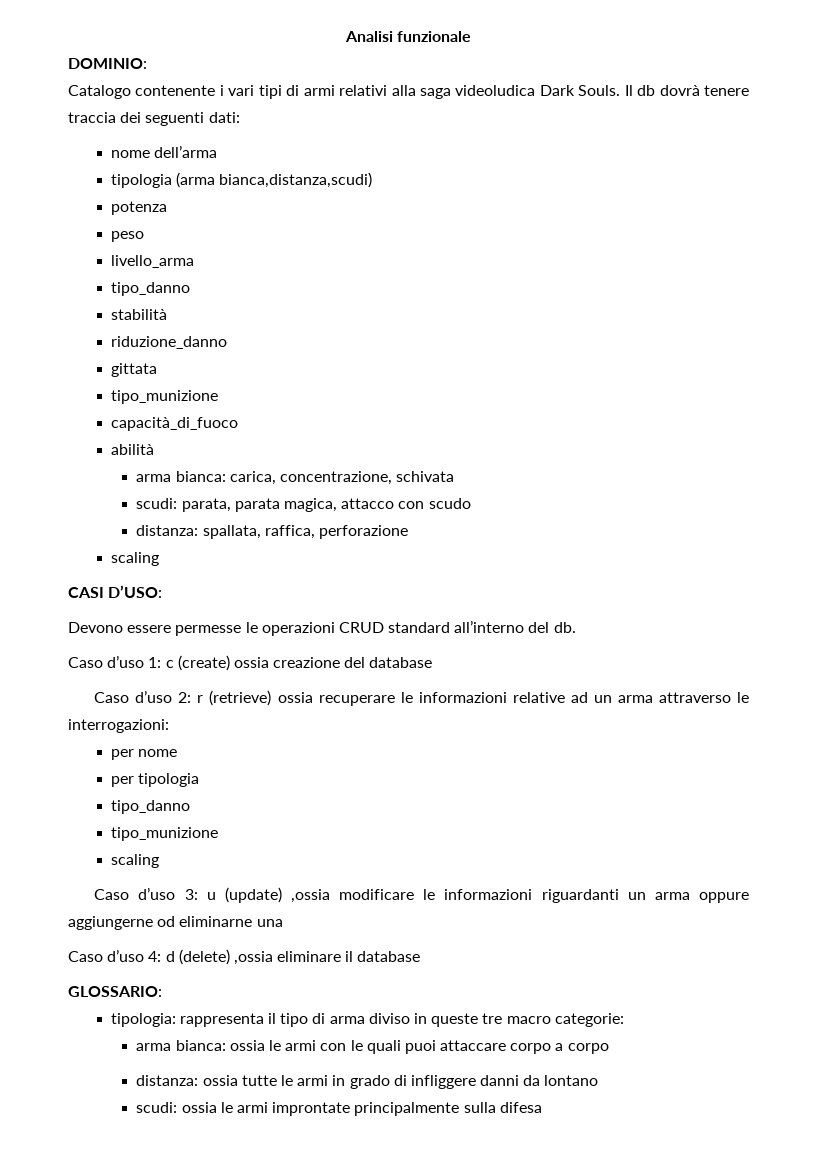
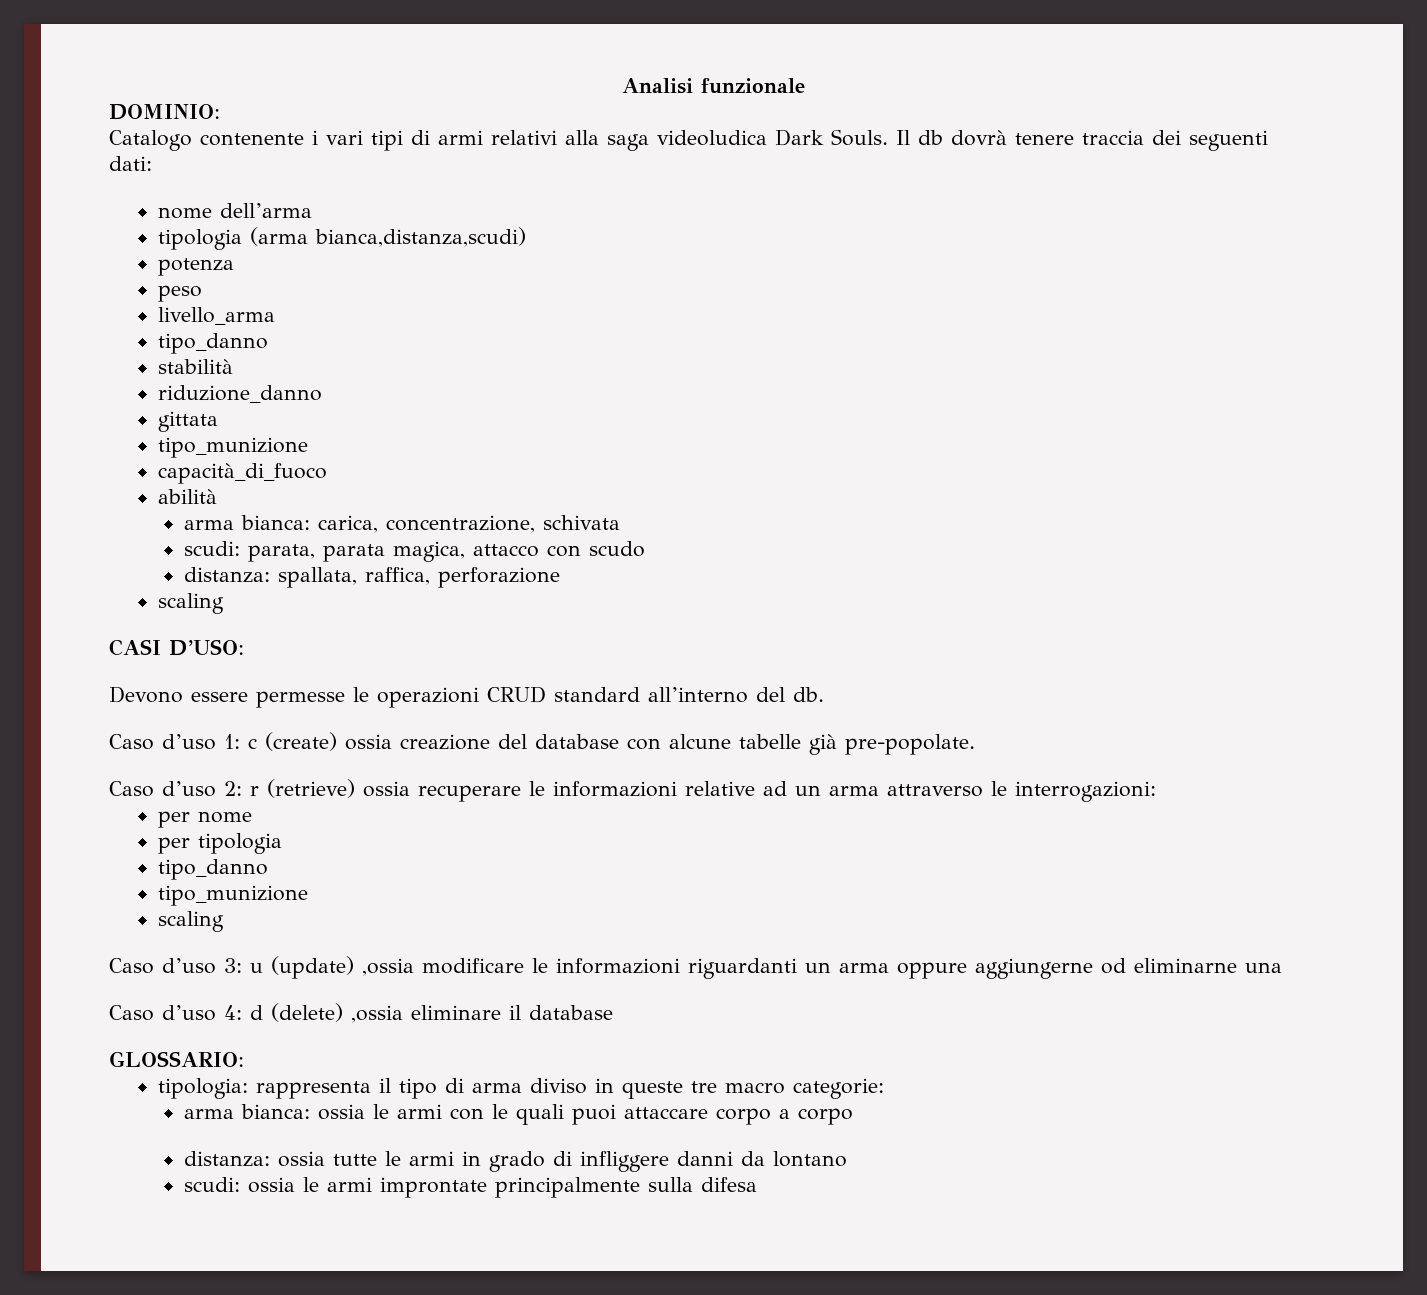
- Caso d’uso 1: c (create) ossia creazione del database
+ Caso d’uso 1: c (create) ossia creazione del database con alcune tabelle già pre-popolate.

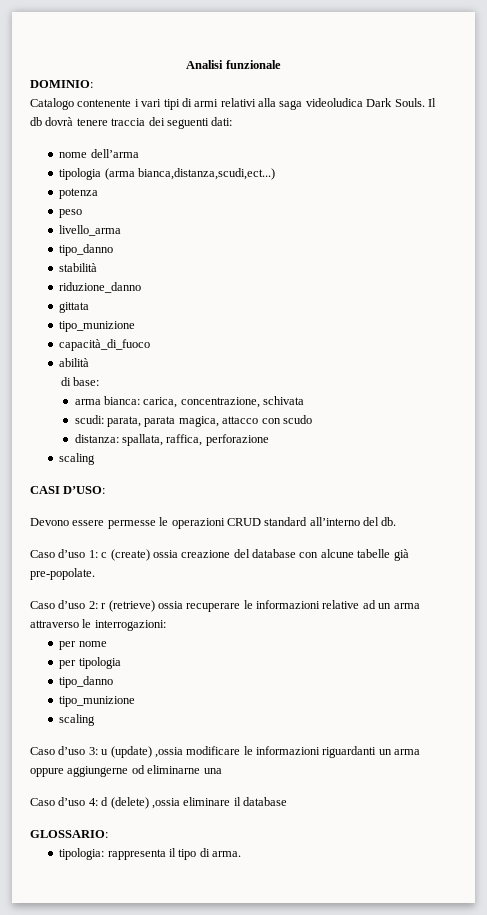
- tipologia (arma bianca,distanza,scudi)
+ tipologia (arma bianca,distanza,scudi,ect...)
+ di base:
- tipologia: rappresenta il tipo di arma diviso in queste tre macro categorie:
- arma bianca: ossia le armi con le quali puoi attaccare corpo a corpo
- distanza: ossia tutte le armi in grado di infliggere danni da lontano
- scudi: ossia le armi improntate principalmente sulla difesa
+ tipologia: rappresenta il tipo di arma.

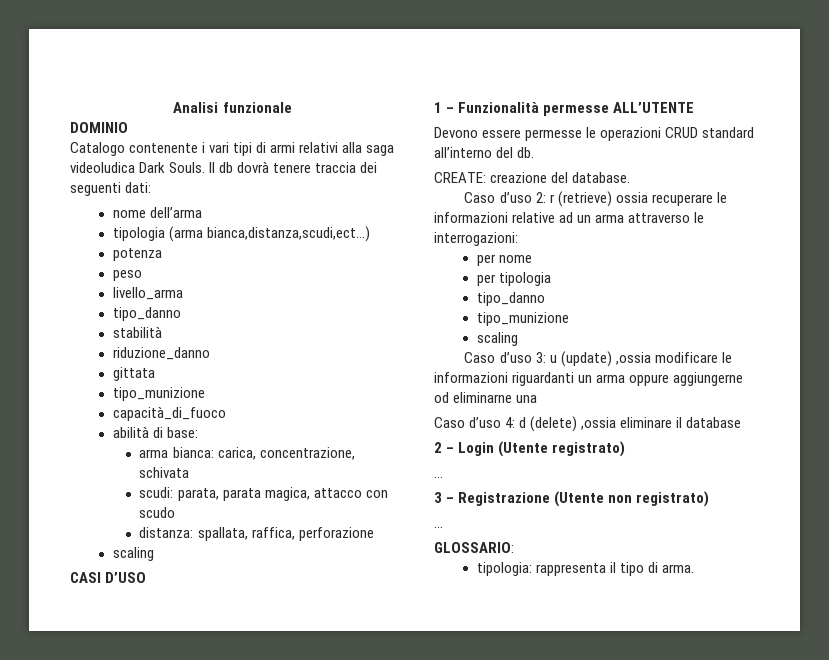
- DOMINIO:
+ DOMINIO
- abilità
- di base:
+ abilità di base:
- CASI D’USO:
+ CASI D’USO
+ 1 – Funzionalità permesse ALL’UTENTE
- Caso d’uso 1: c (create) ossia creazione del database con alcune tabelle già pre-popolate.
+ CREATE: creazione del database.
+ 2 – Login (Utente registrato)
+ …
+ 3 – Registrazione (Utente non registrato)
+ …

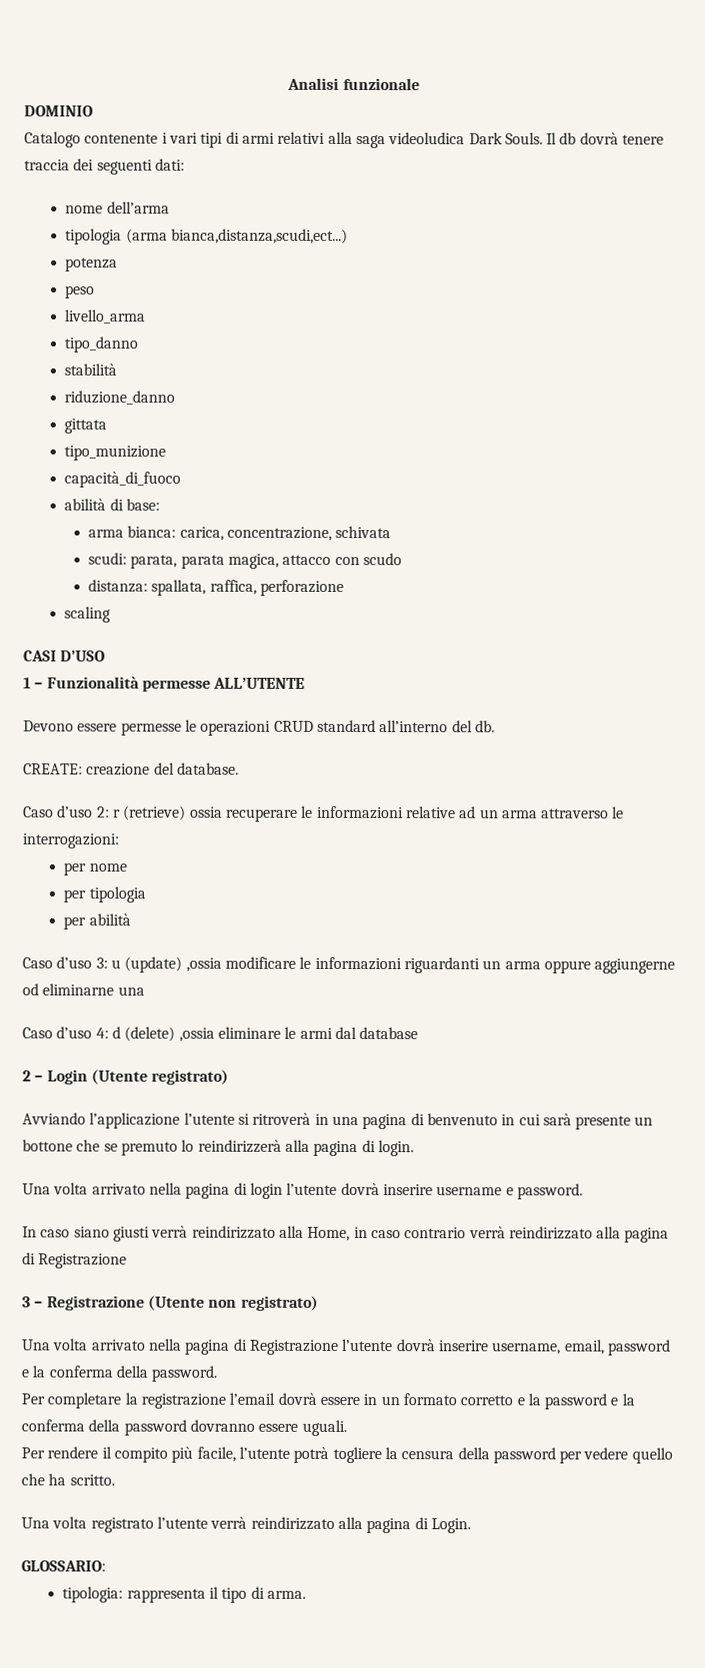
  per tipologia
- tipo_danno
- tipo_munizione
- scaling
+ per abilità
- Caso d’uso 4: d (delete) ,ossia eliminare il database
+ Caso d’uso 4: d (delete) ,ossia eliminare le armi dal database
  2 – Login (Utente registrato)
- …
+ Avviando l’applicazione l’utente si ritroverà in una pagina di benvenuto in cui sarà presente un bottone che se premuto lo reindirizzerà alla pagina di login.
+ Una volta arrivato nella pagina di login l’utente dovrà inserire username e password.
+ In caso siano giusti verrà reindirizzato alla Home, in caso contrario verrà reindirizzato alla pagina di Registrazione
  3 – Registrazione (Utente non registrato)
- …
+ Una volta arrivato nella pagina di Registrazione l’utente dovrà inserire username, email, password e la conferma della password.
+ Per completare la registrazione l’email dovrà essere in un formato corretto e la password e la conferma della password dovranno essere uguali.
+ Per rendere il compito più facile, l’utente potrà togliere la censura della password per vedere quello che ha scritto.
+ Una volta registrato l’utente verrà reindirizzato alla pagina di Login.

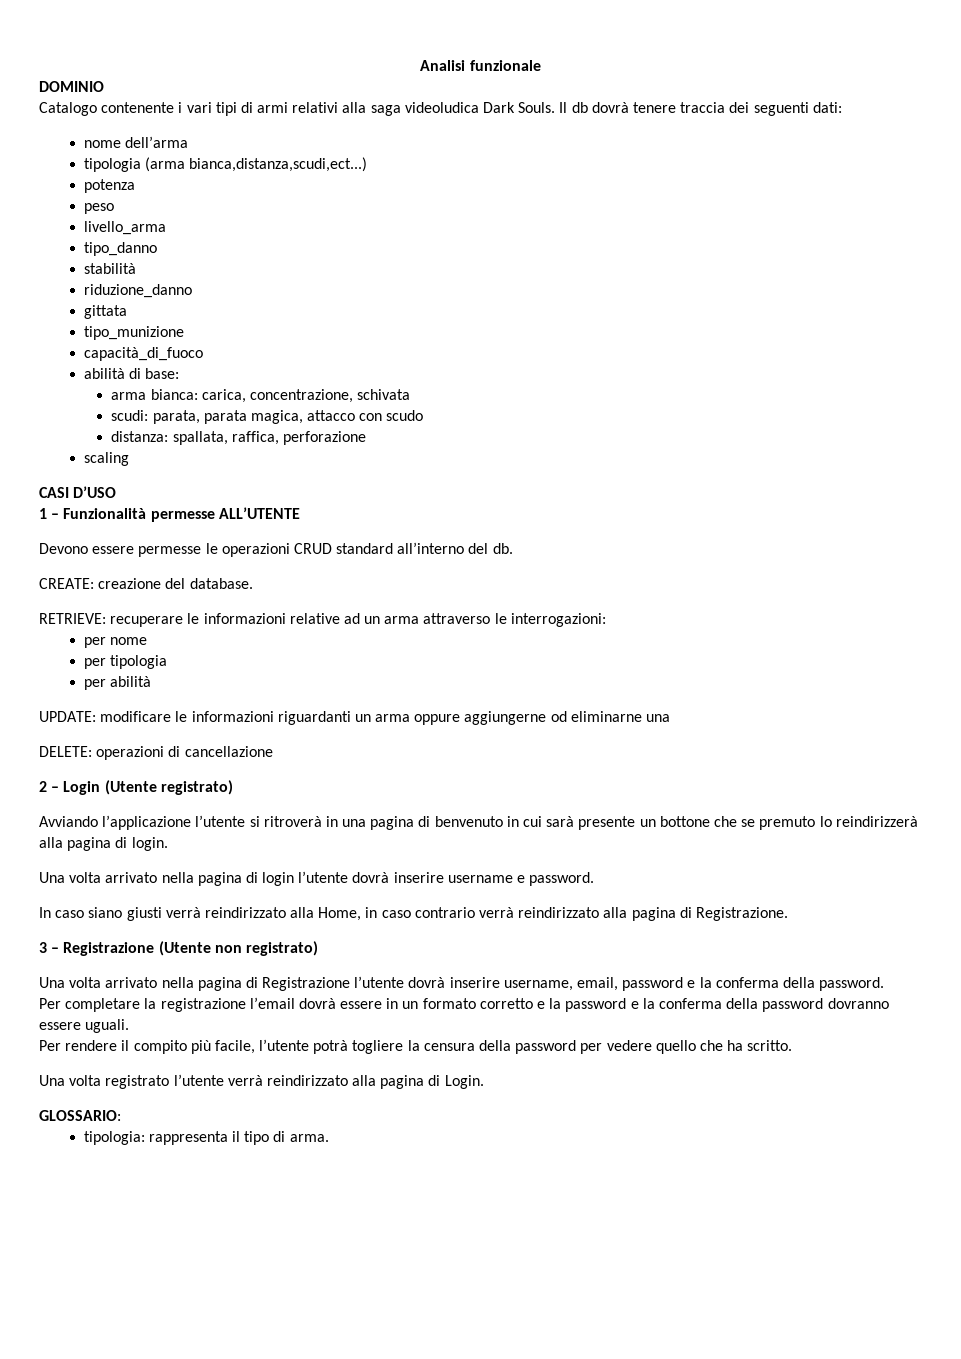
- Caso d’uso 2: r (retrieve) ossia recuperare le informazioni relative ad un arma attraverso le interrogazioni:
+ RETRIEVE: recuperare le informazioni relative ad un arma attraverso le interrogazioni:
- Caso d’uso 3: u (update) ,ossia modificare le informazioni riguardanti un arma oppure aggiungerne od eliminarne una
+ UPDATE: modificare le informazioni riguardanti un arma oppure aggiungerne od eliminarne una
- Caso d’uso 4: d (delete) ,ossia eliminare le armi dal database
+ DELETE: operazioni di cancellazione
- In caso siano giusti verrà reindirizzato alla Home, in caso contrario verrà reindirizzato alla pagina di Registrazione
+ In caso siano giusti verrà reindirizzato alla Home, in caso contrario verrà reindirizzato alla pagina di Registrazione.

